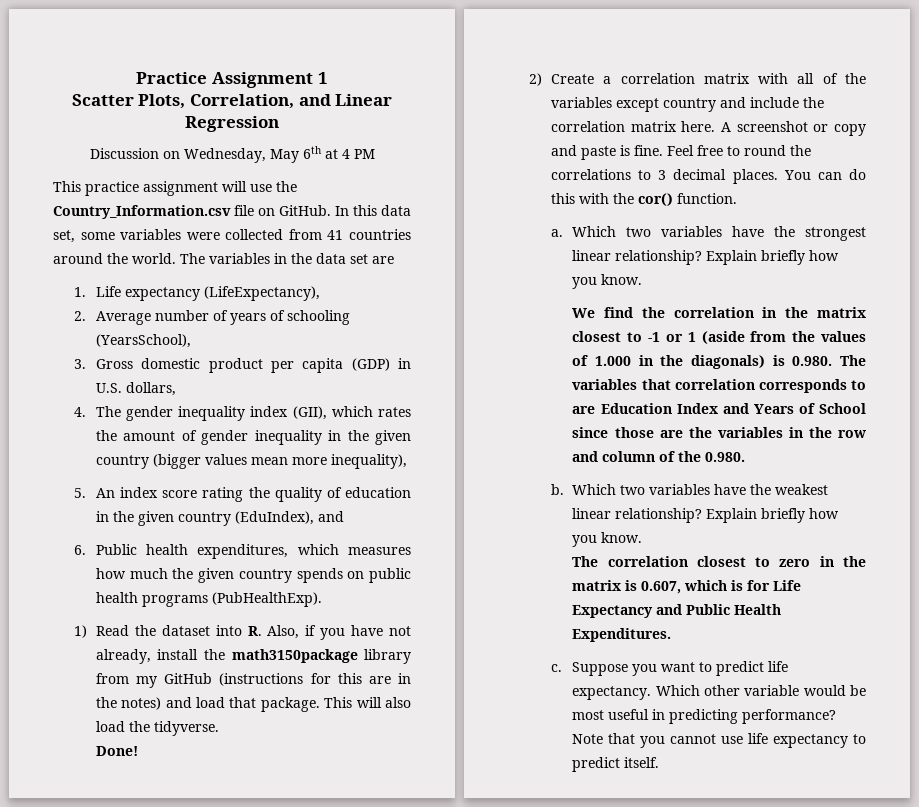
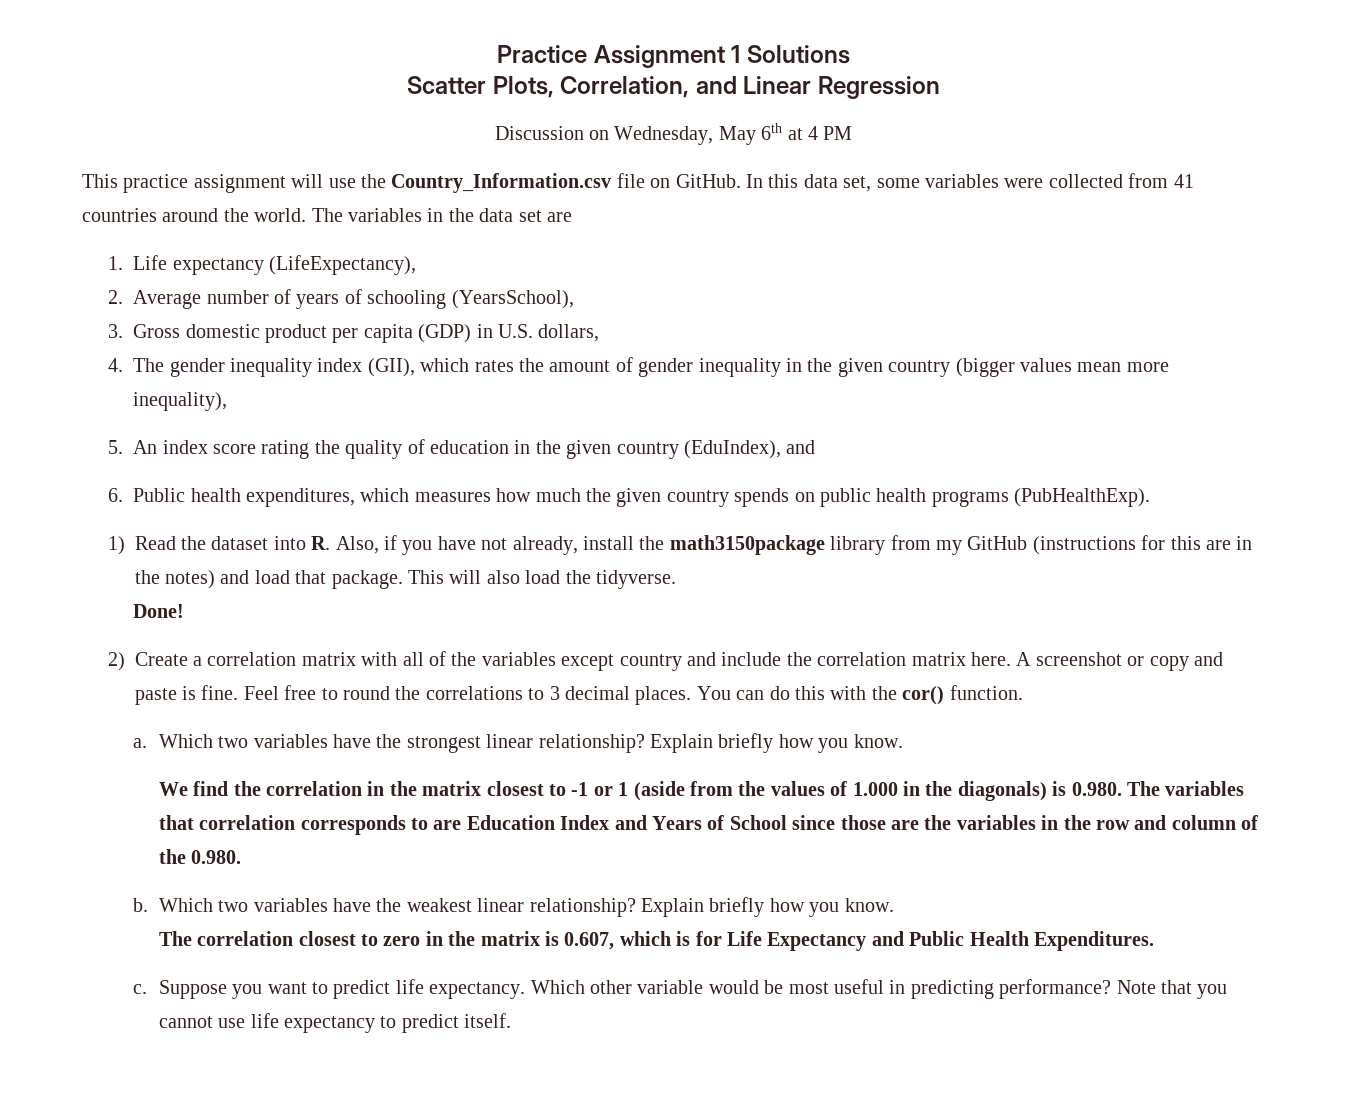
- Practice Assignment 1
+ Practice Assignment 1 Solutions

